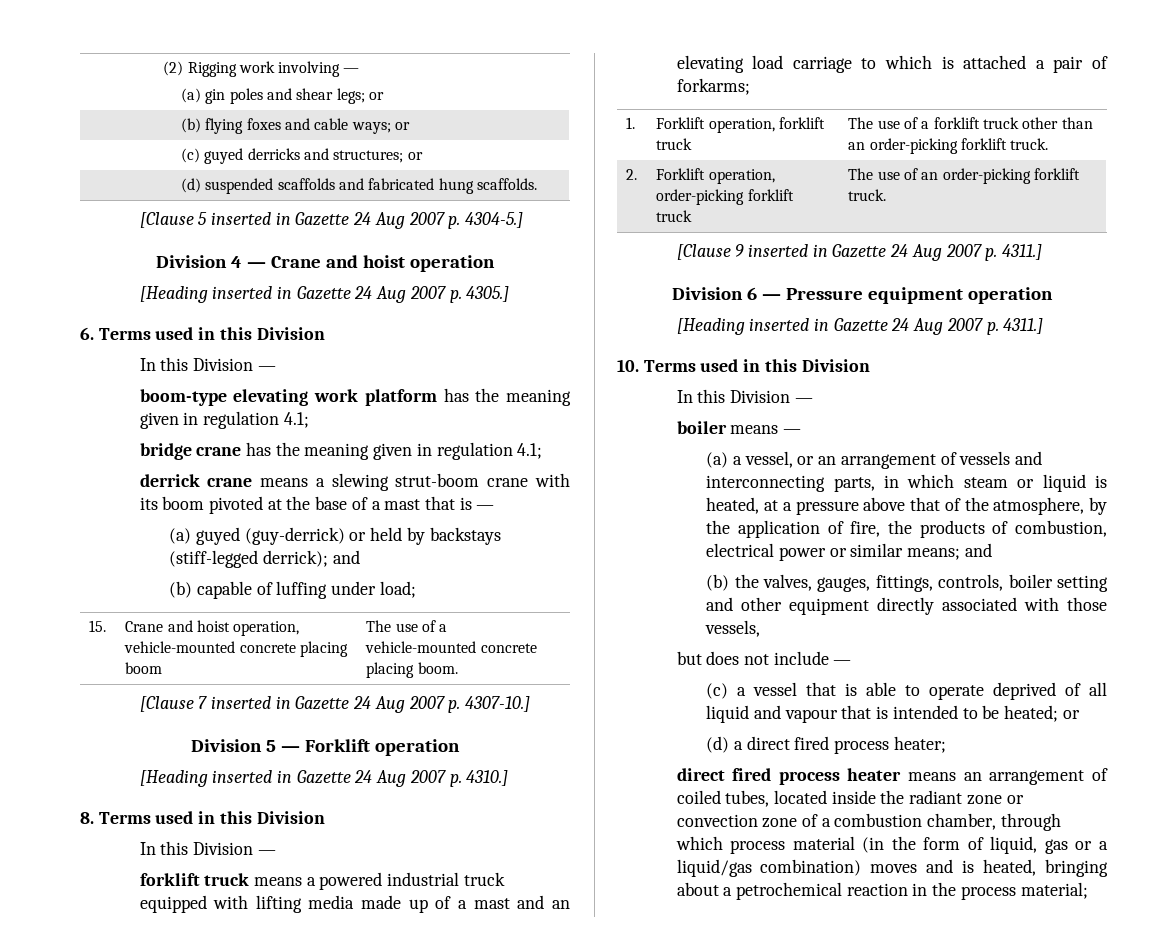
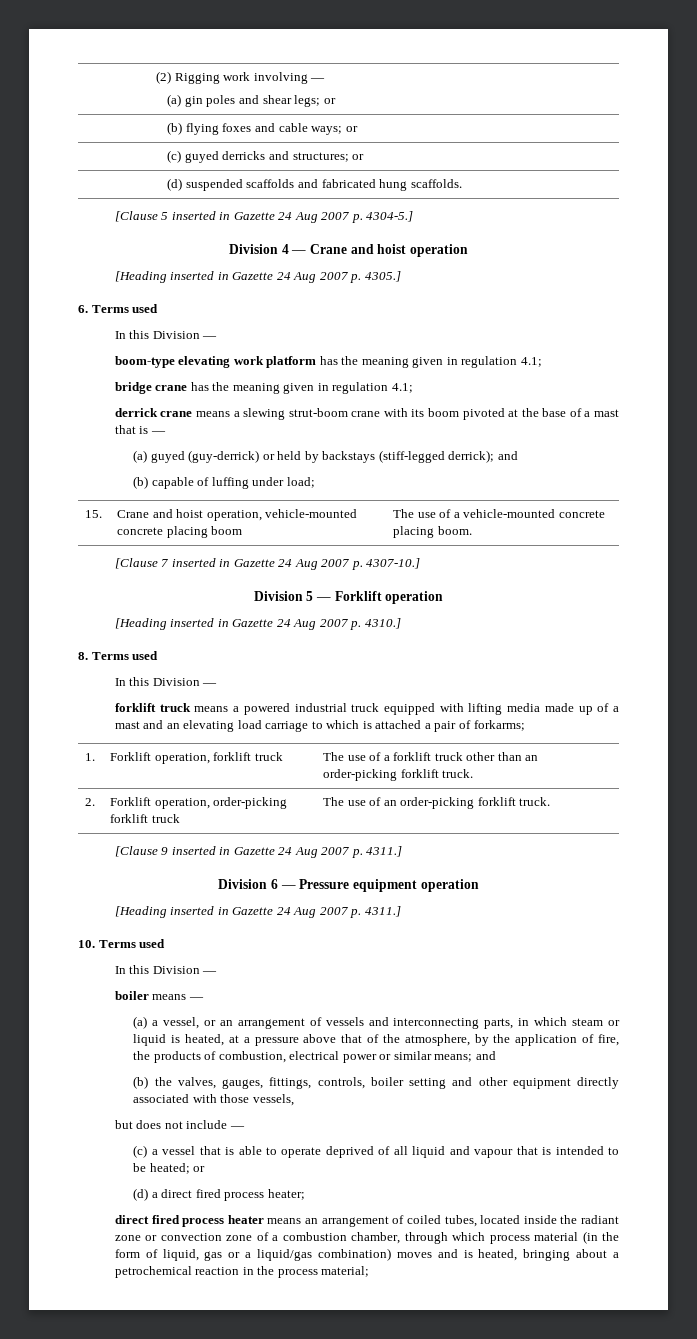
- 6. Terms used in this Division
+ 6. Terms used
- 8. Terms used in this Division
+ 8. Terms used
- 10. Terms used in this Division
+ 10. Terms used

